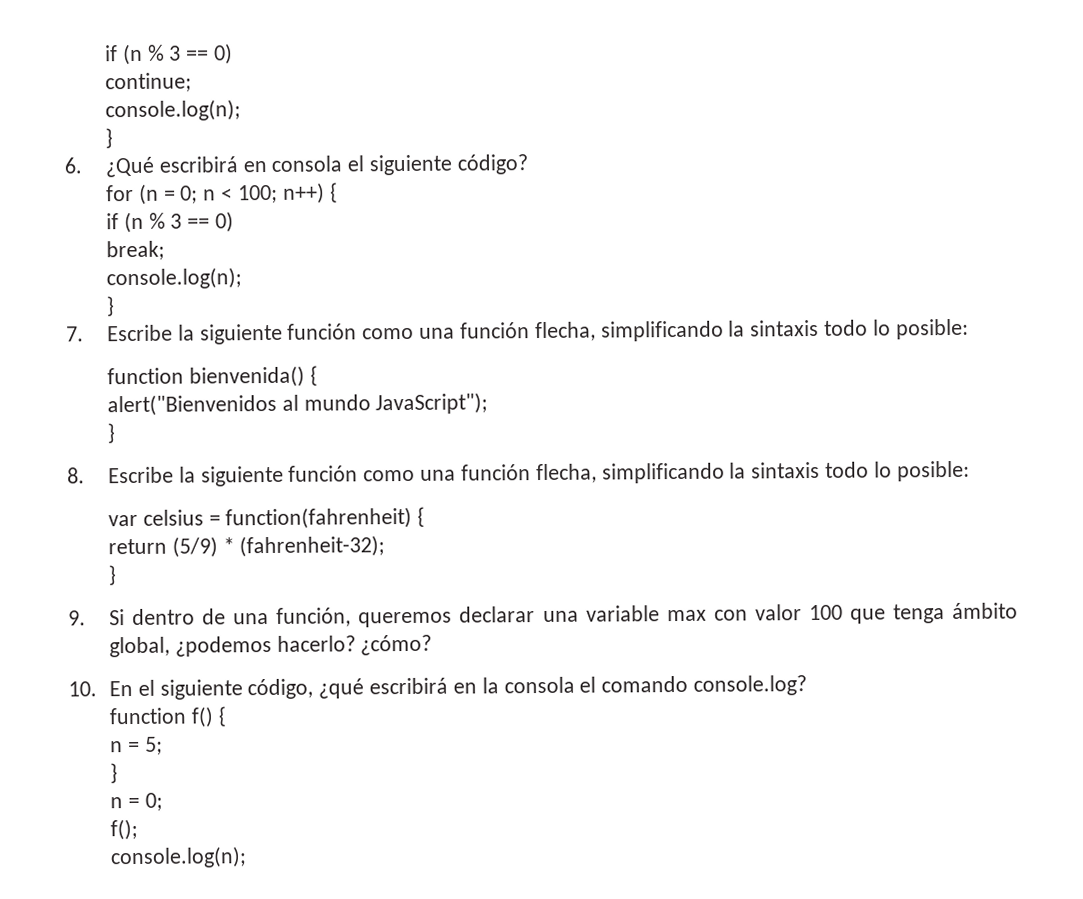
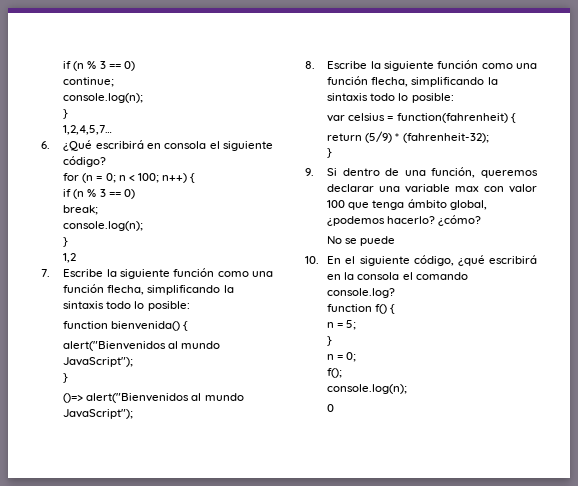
+ 1,2,4,5,7…
+ 1,2
+ ()=> alert("Bienvenidos al mundo JavaScript");
+ No se puede
+ 0

